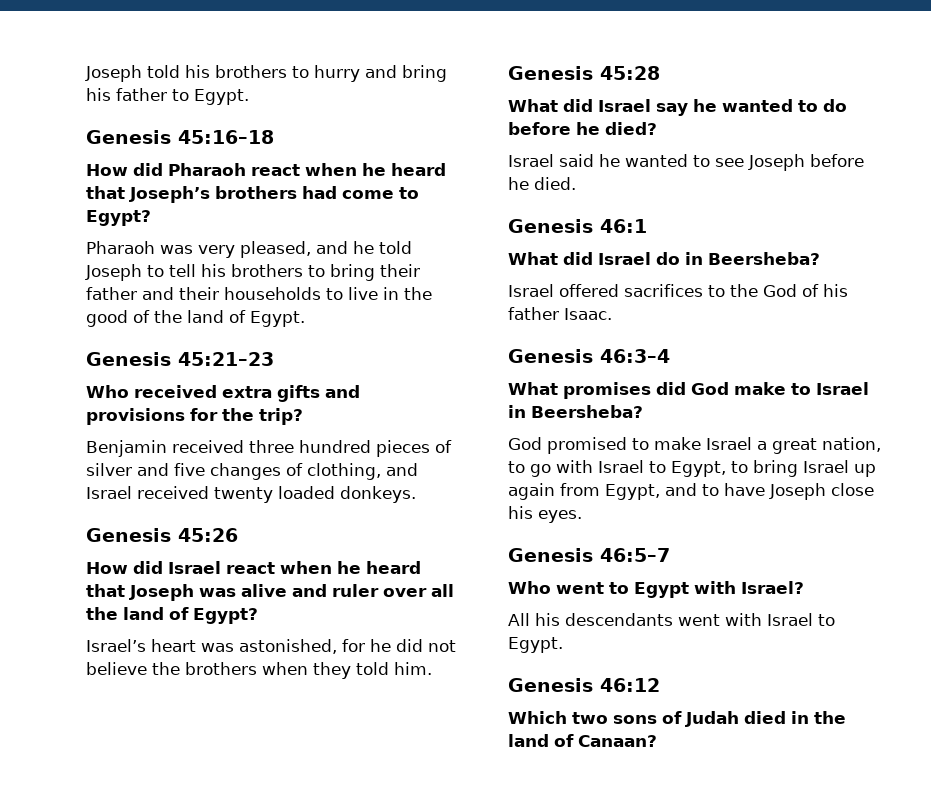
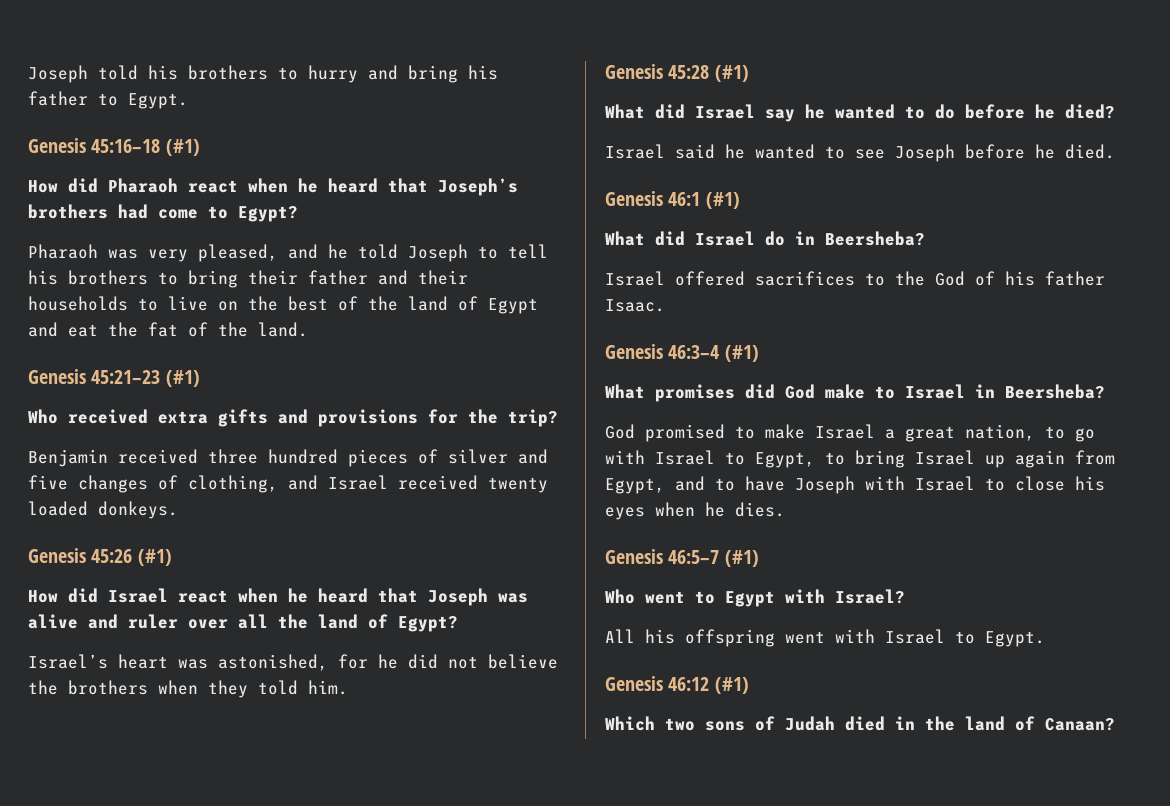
- Genesis 45:16–18
+ Genesis 45:16–18 (#1)
- Pharaoh was very pleased, and he told Joseph to tell his brothers to bring their father and their households to live in the good of the land of Egypt.
+ Pharaoh was very pleased, and he told Joseph to tell his brothers to bring their father and their households to live on the best of the land of Egypt and eat the fat of the land.
- Genesis 45:21–23
+ Genesis 45:21–23 (#1)
- Genesis 45:26
+ Genesis 45:26 (#1)
- Genesis 45:28
+ Genesis 45:28 (#1)
- Genesis 46:1
+ Genesis 46:1 (#1)
- Genesis 46:3–4
+ Genesis 46:3–4 (#1)
- God promised to make Israel a great nation, to go with Israel to Egypt, to bring Israel up again from Egypt, and to have Joseph close his eyes.
+ God promised to make Israel a great nation, to go with Israel to Egypt, to bring Israel up again from Egypt, and to have Joseph with Israel to close his eyes when he dies.
- Genesis 46:5–7
+ Genesis 46:5–7 (#1)
- All his descendants went with Israel to Egypt.
+ All his offspring went with Israel to Egypt.
- Genesis 46:12
+ Genesis 46:12 (#1)

